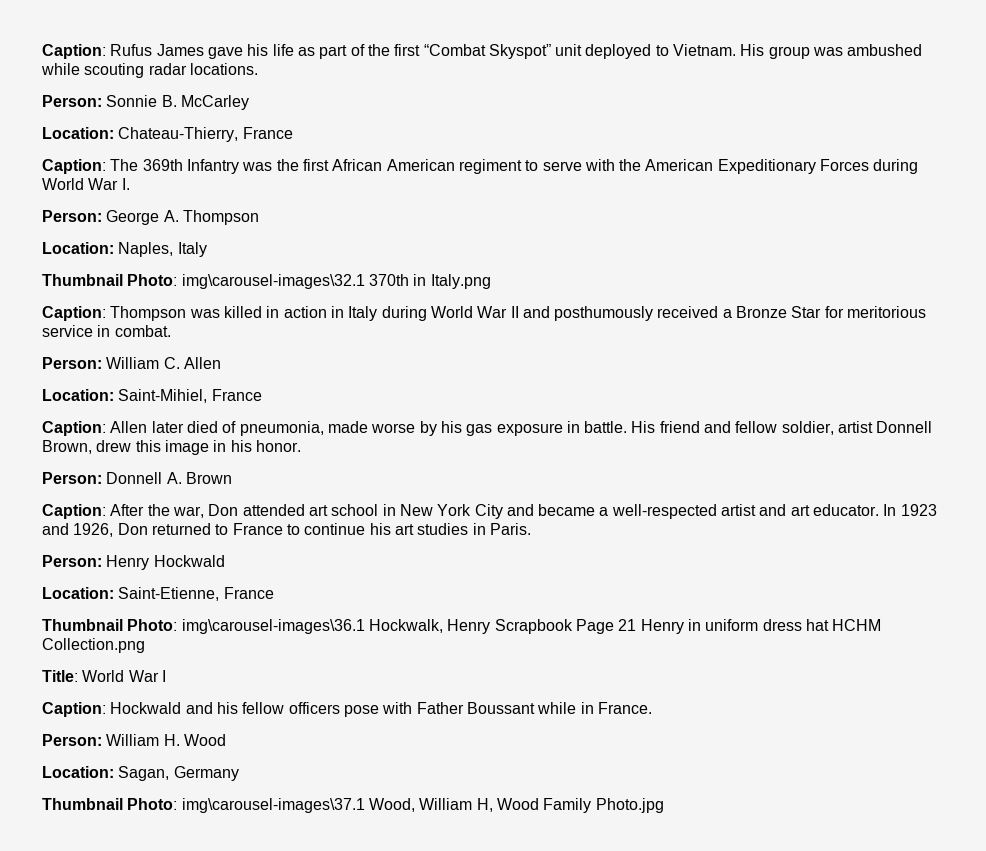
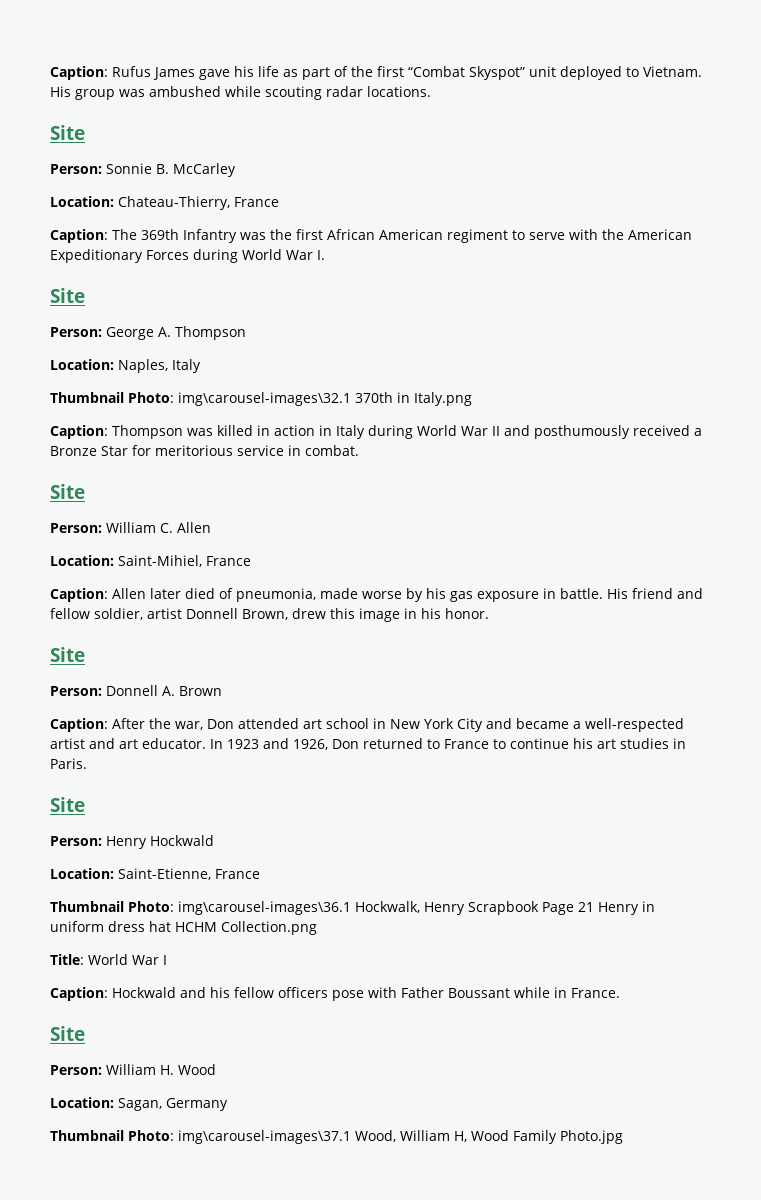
  His group was ambushed while scouting radar locations.
+ Site
  Caption: The 369th Infantry was the first African American regiment to serve with the American Expeditionary Forces during World War I.
+ Site
  Caption: Thompson was killed in action in Italy during World War II and posthumously received a Bronze Star for meritorious service in combat.
+ Site
  His friend and fellow soldier, artist Donnell Brown, drew this image in his honor.
+ Site
  In 1923 and 1926, Don returned to France to continue his art studies in Paris.
+ Site
  Caption: Hockwald and his fellow officers pose with Father Boussant while in France.
+ Site

